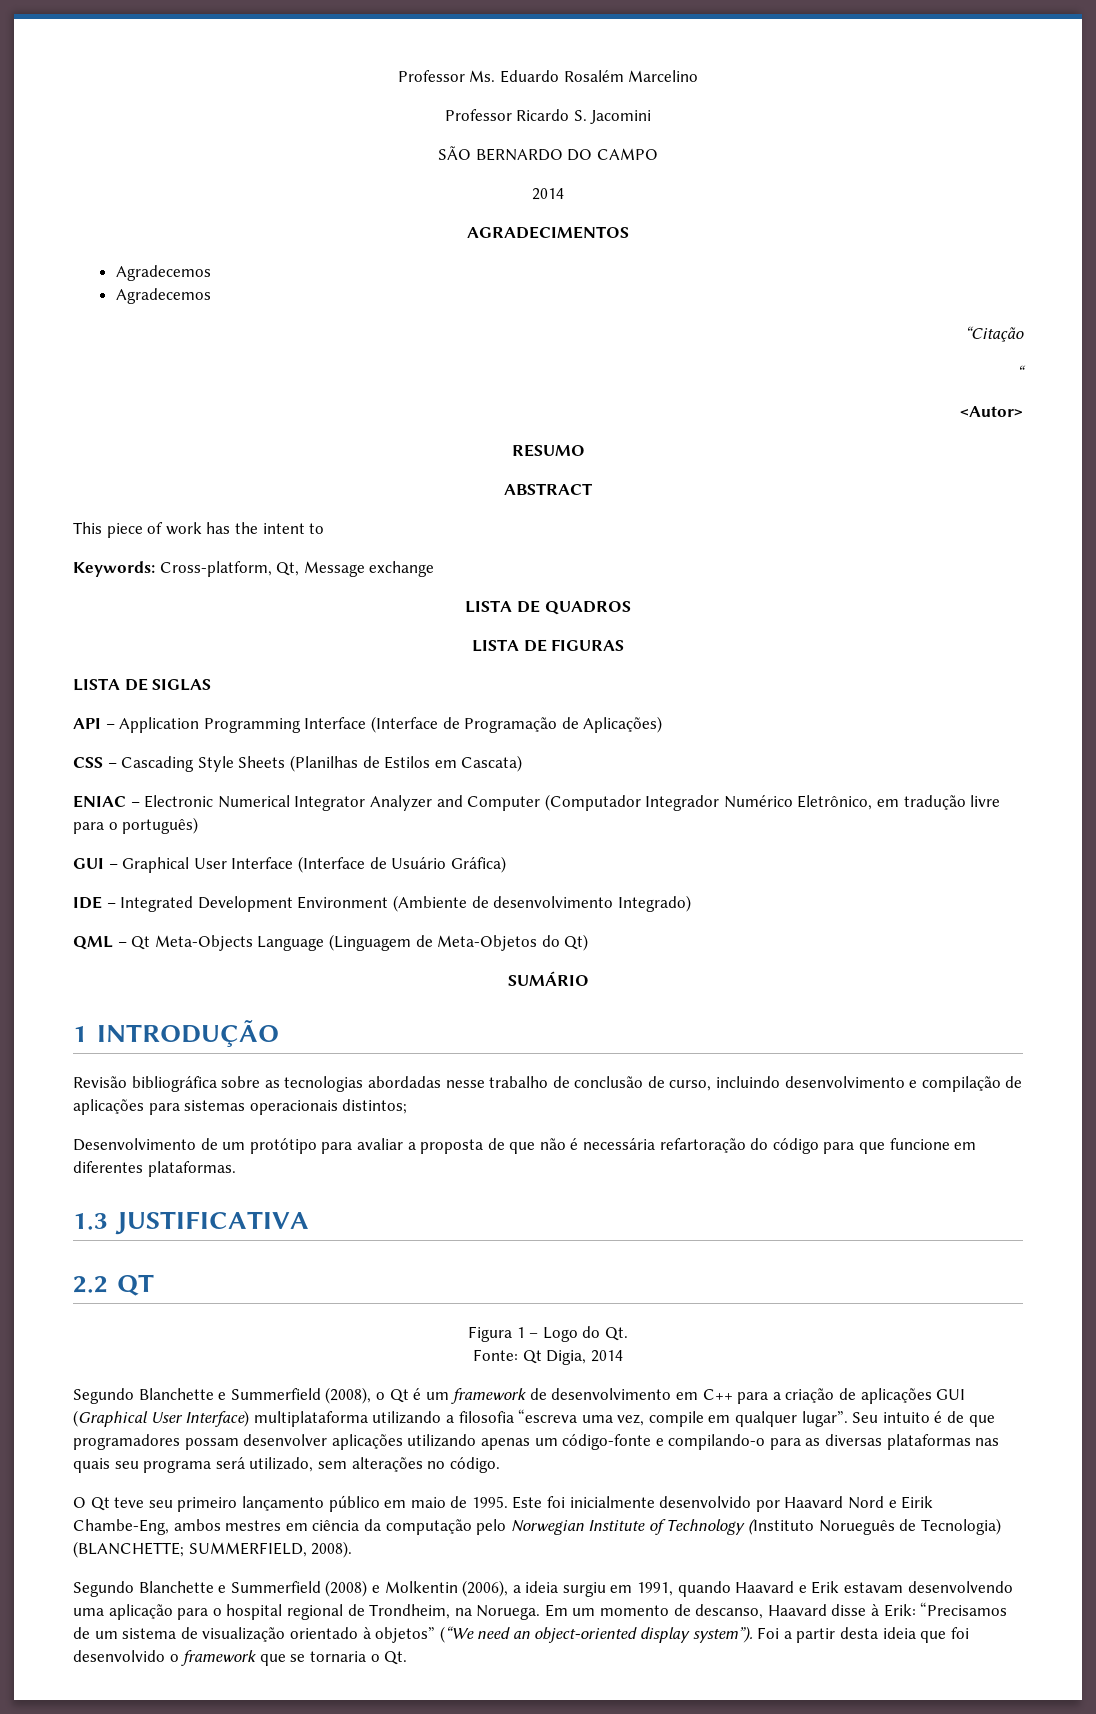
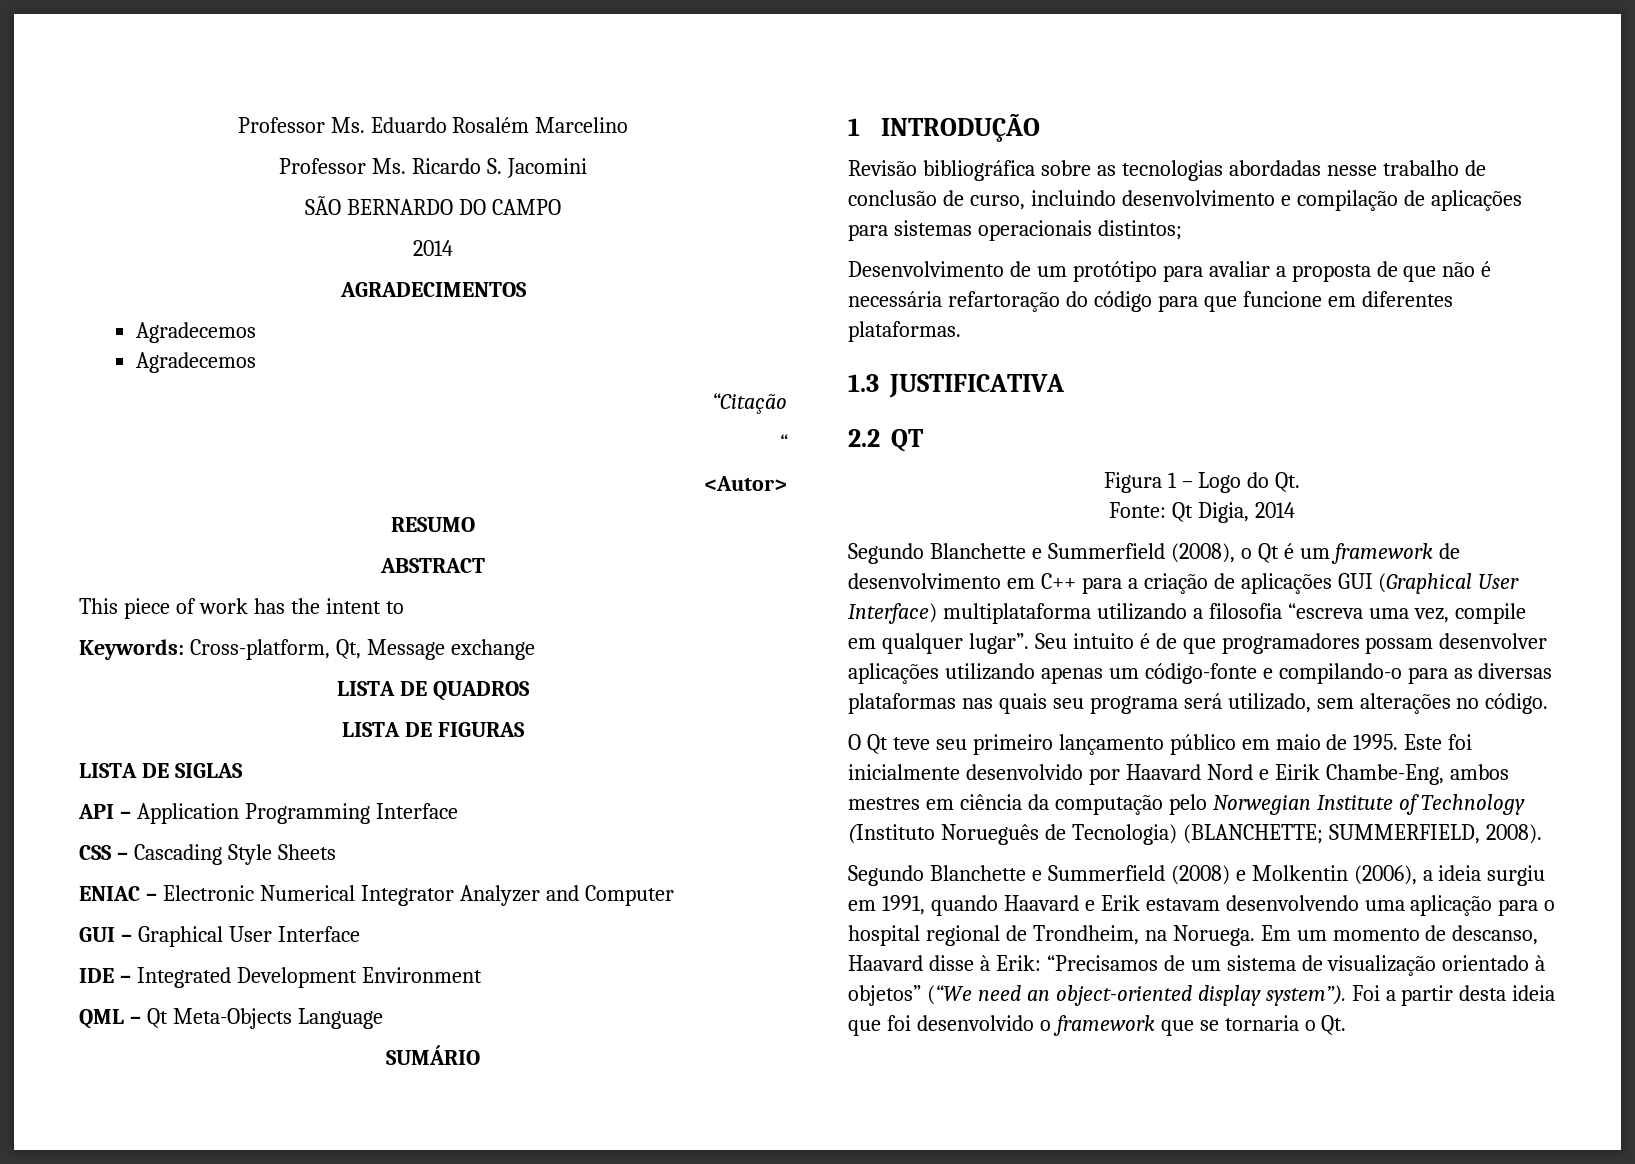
- Professor Ricardo S. Jacomini
+ Professor Ms. Ricardo S. Jacomini
- API – Application Programming Interface (Interface de Programação de Aplicações)
+ API – Application Programming Interface
- CSS – Cascading Style Sheets (Planilhas de Estilos em Cascata)
+ CSS – Cascading Style Sheets
- ENIAC – Electronic Numerical Integrator Analyzer and Computer (Computador Integrador Numérico Eletrônico, em tradução livre para o português)
+ ENIAC – Electronic Numerical Integrator Analyzer and Computer
- GUI – Graphical User Interface (Interface de Usuário Gráfica)
+ GUI – Graphical User Interface
- IDE – Integrated Development Environment (Ambiente de desenvolvimento Integrado)
+ IDE – Integrated Development Environment
- QML – Qt Meta-Objects Language (Linguagem de Meta-Objetos do Qt)
+ QML – Qt Meta-Objects Language

